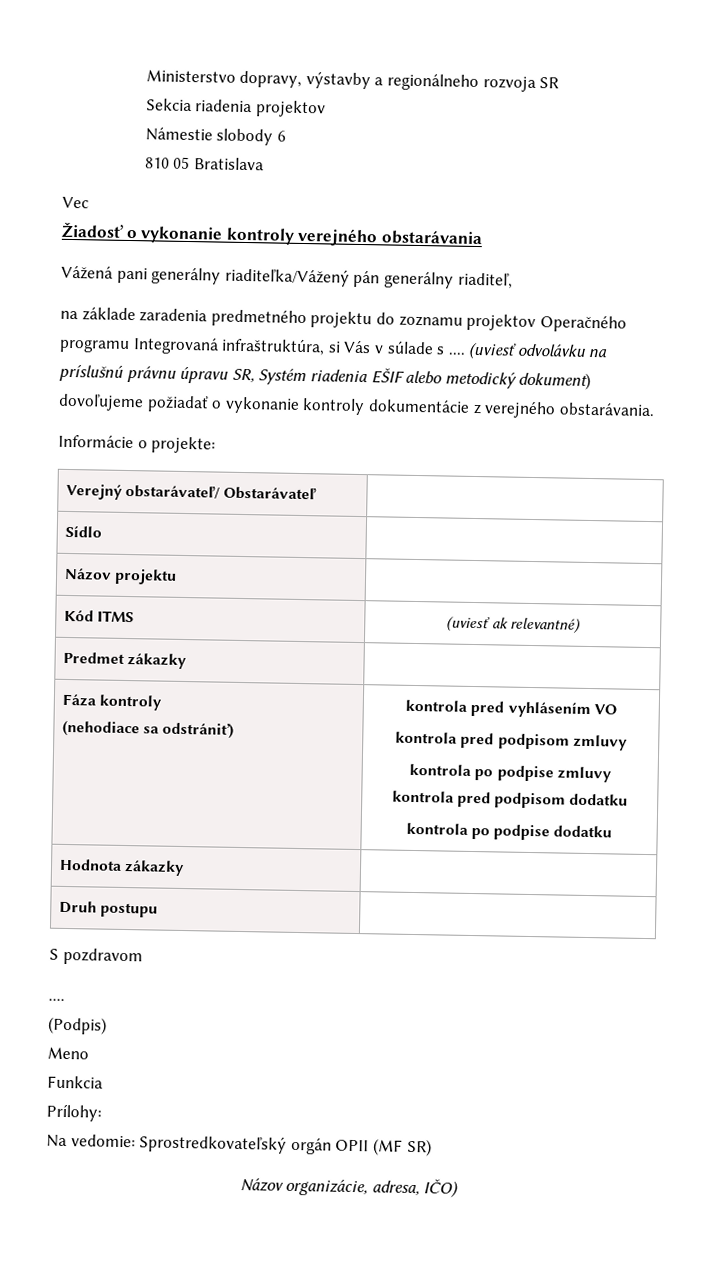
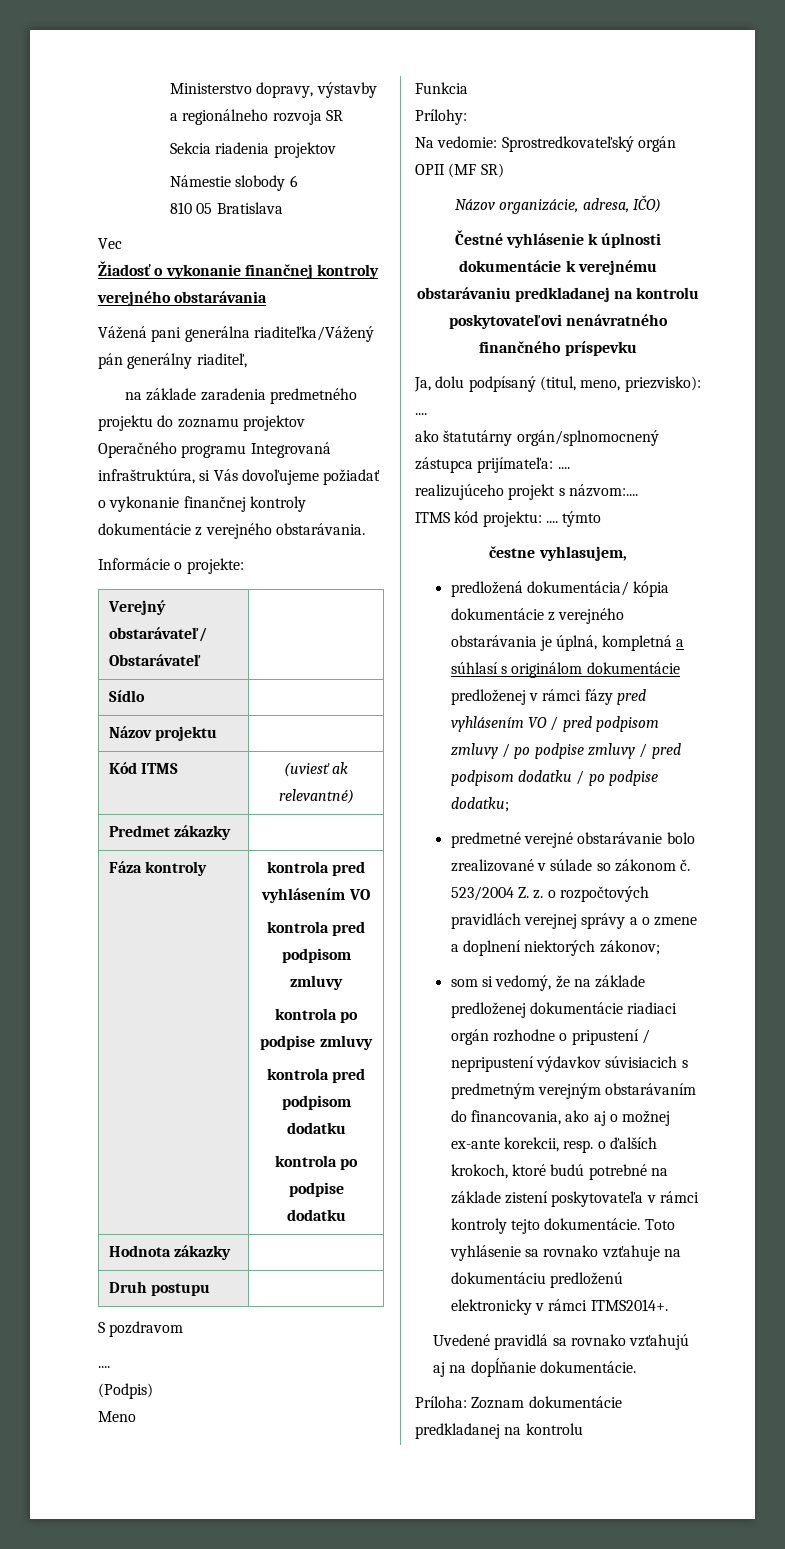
- Žiadosť o vykonanie kontroly verejného obstarávania
+ Žiadosť o vykonanie finančnej kontroly verejného obstarávania
- Vážená pani generálny riaditeľka/Vážený pán generálny riaditeľ,
+ Vážená pani generálna riaditeľka/Vážený pán generálny riaditeľ,
- na základe zaradenia predmetného projektu do zoznamu projektov Operačného programu Integrovaná infraštruktúra, si Vás v súlade s .... (uviesť odvolávku na príslušnú právnu úpravu SR, Systém riadenia EŠIF alebo metodický dokument) dovoľujeme požiadať o vykonanie kontroly dokumentácie z verejného obstarávania.
+ na základe zaradenia predmetného projektu do zoznamu projektov Operačného programu Integrovaná infraštruktúra, si Vás dovoľujeme požiadať o vykonanie finančnej kontroly dokumentácie z verejného obstarávania.
- Fáza kontroly
- (nehodiace sa odstrániť) | kontrola pred vyhlásením VO
+ Fáza kontroly | kontrola pred vyhlásením VO
+ Čestné vyhlásenie k úplnosti dokumentácie k verejnému obstarávaniu predkladanej na kontrolu poskytovateľovi nenávratného finančného príspevku
+ Ja, dolu podpísaný (titul, meno, priezvisko): ....
+ ako štatutárny orgán/splnomocnený zástupca prijímateľa: ....
+ realizujúceho projekt s názvom:....
+ ITMS kód projektu: .... týmto
+ čestne vyhlasujem,
+ predložená dokumentácia/ kópia dokumentácie z verejného obstarávania je úplná, kompletná a súhlasí s originálom dokumentácie predloženej v rámci fázy pred vyhlásením VO / pred podpisom zmluvy / po podpise zmluvy / pred podpisom dodatku / po podpise dodatku;
+ predmetné verejné obstarávanie bolo zrealizované v súlade so zákonom č. 523/2004 Z. z. o rozpočtových pravidlách verejnej správy a o zmene a doplnení niektorých zákonov;
+ som si vedomý, že na základe predloženej dokumentácie riadiaci orgán rozhodne o pripustení / nepripustení výdavkov súvisiacich s predmetným verejným obstarávaním do financovania, ako aj o možnej ex-ante korekcii, resp. o ďalších krokoch, ktoré budú potrebné na základe zistení poskytovateľa v rámci kontroly tejto dokumentácie. Toto vyhlásenie sa rovnako vzťahuje na dokumentáciu predloženú elektronicky v rámci ITMS2014+.
+ Uvedené pravidlá sa rovnako vzťahujú aj na dopĺňanie dokumentácie.
+ Príloha: Zoznam dokumentácie predkladanej na kontrolu

